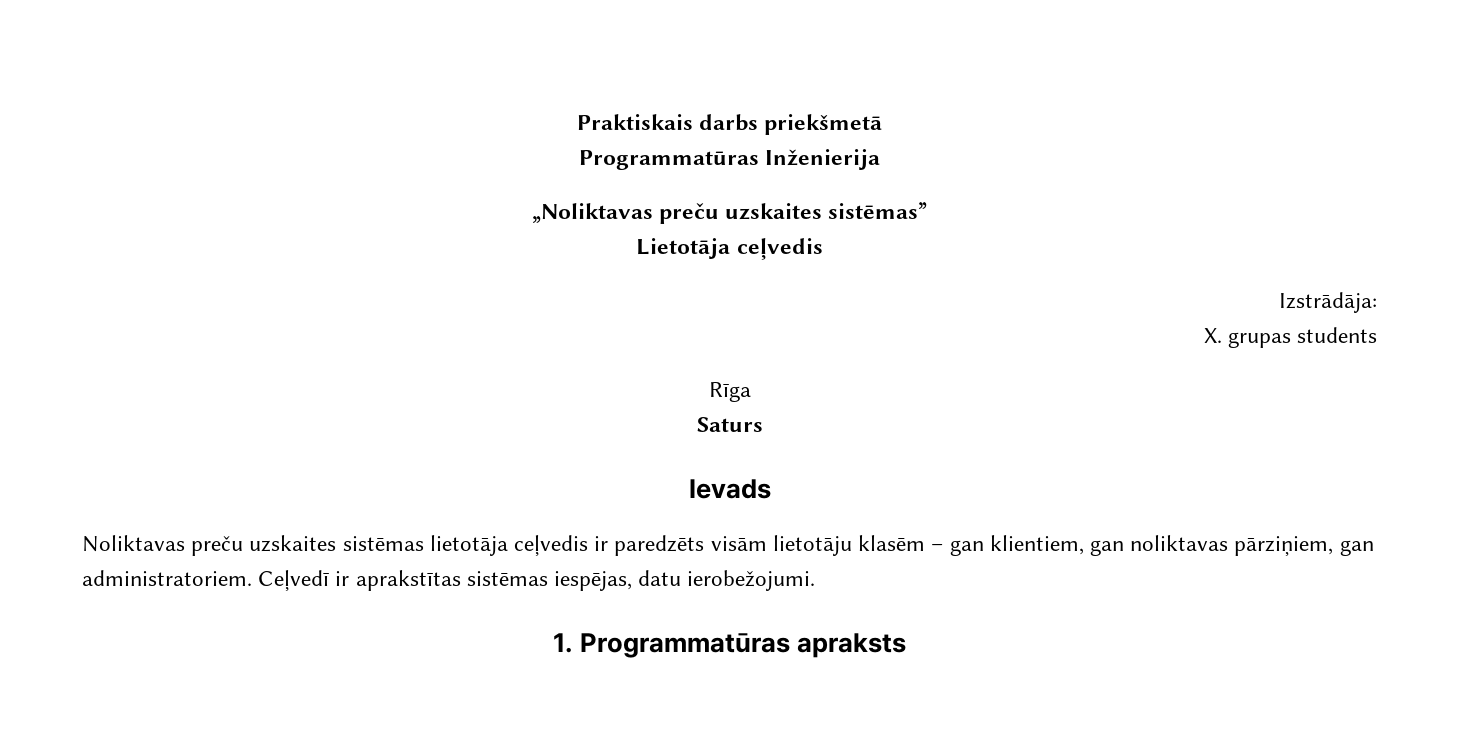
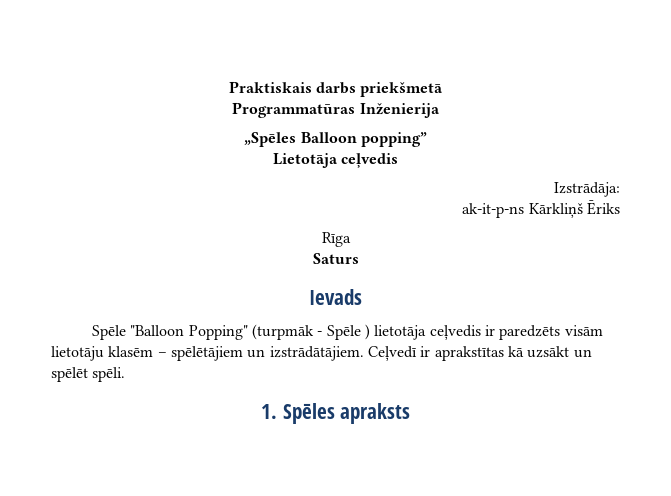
- „Noliktavas preču uzskaites sistēmas”
+ „Spēles Balloon popping”
- X. grupas students
+ ak-it-p-ns Kārkliņš Ēriks
- Noliktavas preču uzskaites sistēmas lietotāja ceļvedis ir paredzēts visām lietotāju klasēm – gan klientiem, gan noliktavas pārziņiem, gan administratoriem. Ceļvedī ir aprakstītas sistēmas iespējas, datu ierobežojumi.
+ Spēle "Balloon Popping" (turpmāk - Spēle ) lietotāja ceļvedis ir paredzēts visām lietotāju klasēm – spēlētājiem un izstrādātājiem. Ceļvedī ir aprakstītas kā uzsākt un spēlēt spēli.
- 1. Programmatūras apraksts
+ 1. Spēles apraksts

